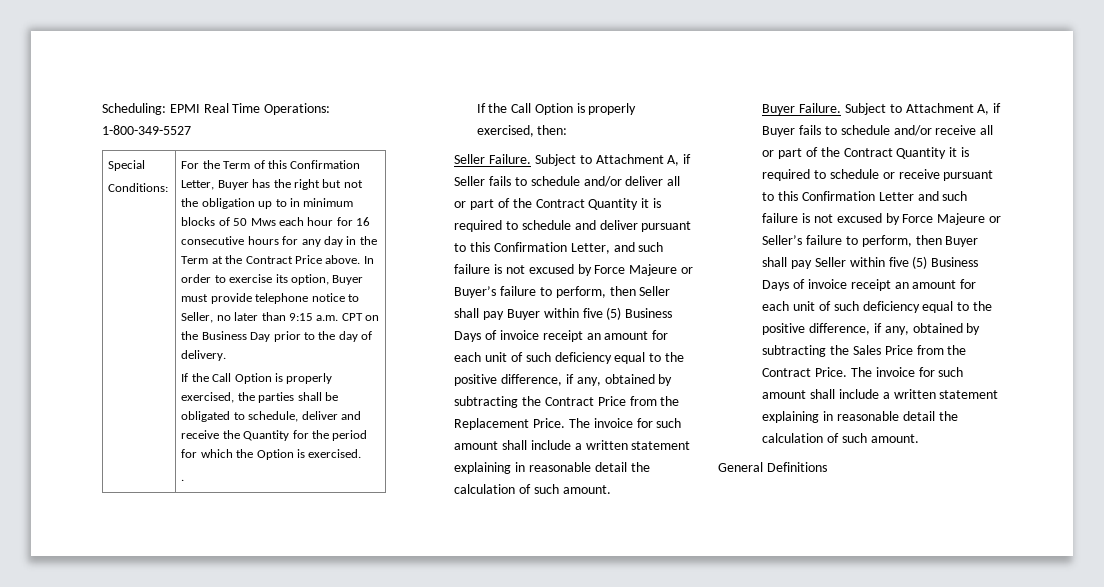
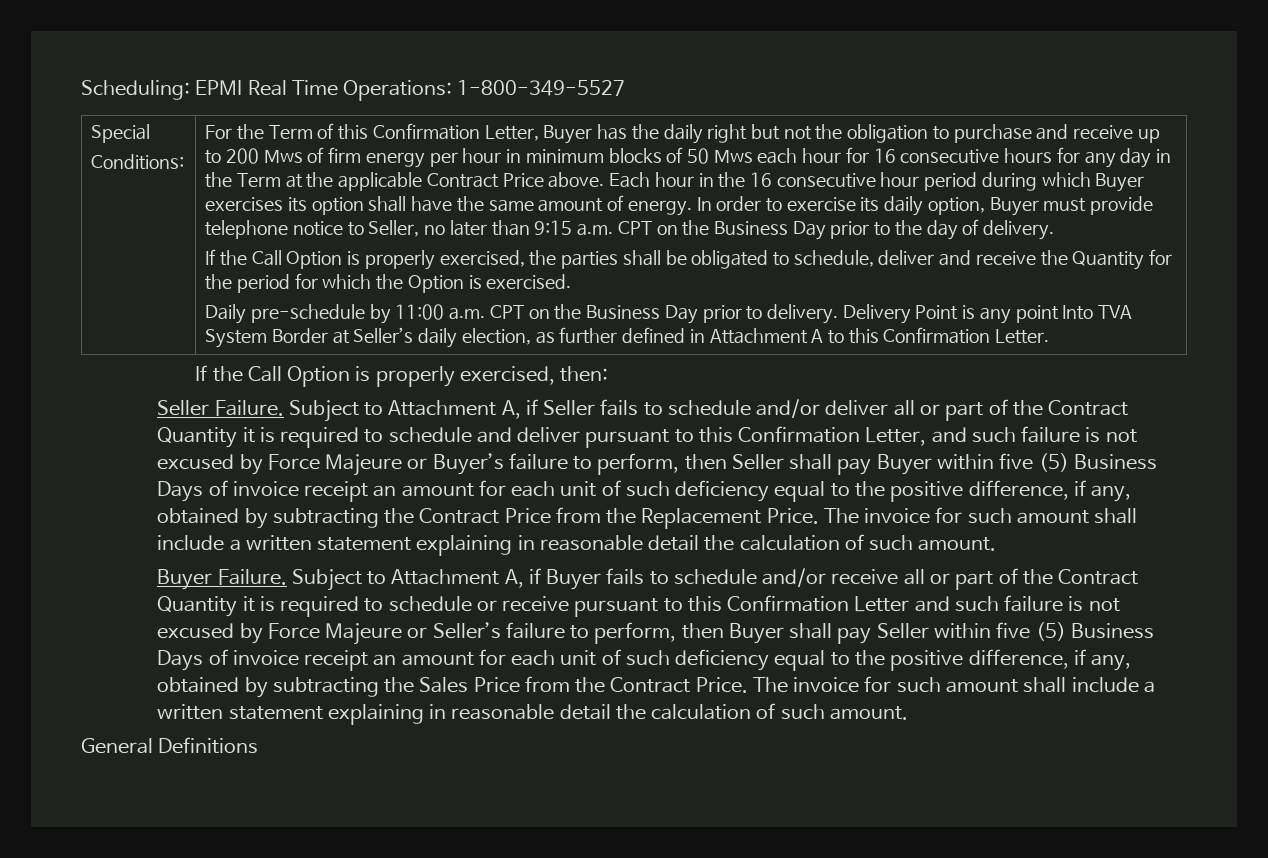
- For the Term of this Confirmation Letter, Buyer has the right but not the obligation up to in minimum blocks of 50 Mws each hour for 16 consecutive hours for any day in the Term at the Contract Price above.
+ For the Term of this Confirmation Letter, Buyer has the daily right but not the obligation to purchase and receive up to 200 Mws of firm energy per hour in minimum blocks of 50 Mws each hour for 16 consecutive hours for any day in the Term at the applicable Contract Price above.
+ Each hour in the 16 consecutive hour period during which Buyer exercises its option shall have the same amount of energy.
- In order to exercise its option, Buyer must provide telephone notice to Seller, no later than 9:15 a.m. CPT on the Business Day prior to the day of delivery.
+ In order to exercise its daily option, Buyer must provide telephone notice to Seller, no later than 9:15 a.m. CPT on the Business Day prior to the day of delivery.
- .
+ Daily pre-schedule by 11:00 a.m. CPT on the Business Day prior to delivery. Delivery Point is any point Into TVA System Border at Seller’s daily election, as further defined in Attachment A to this Confirmation Letter.

